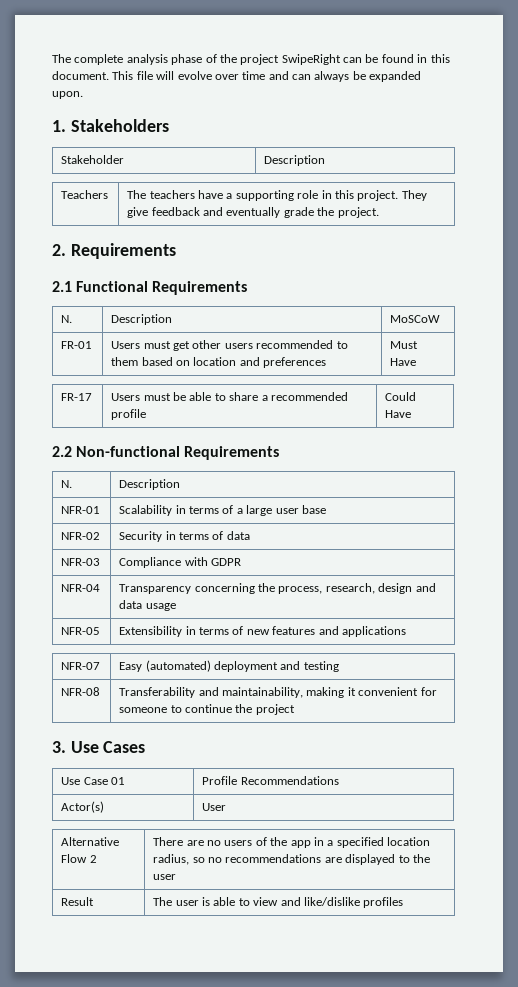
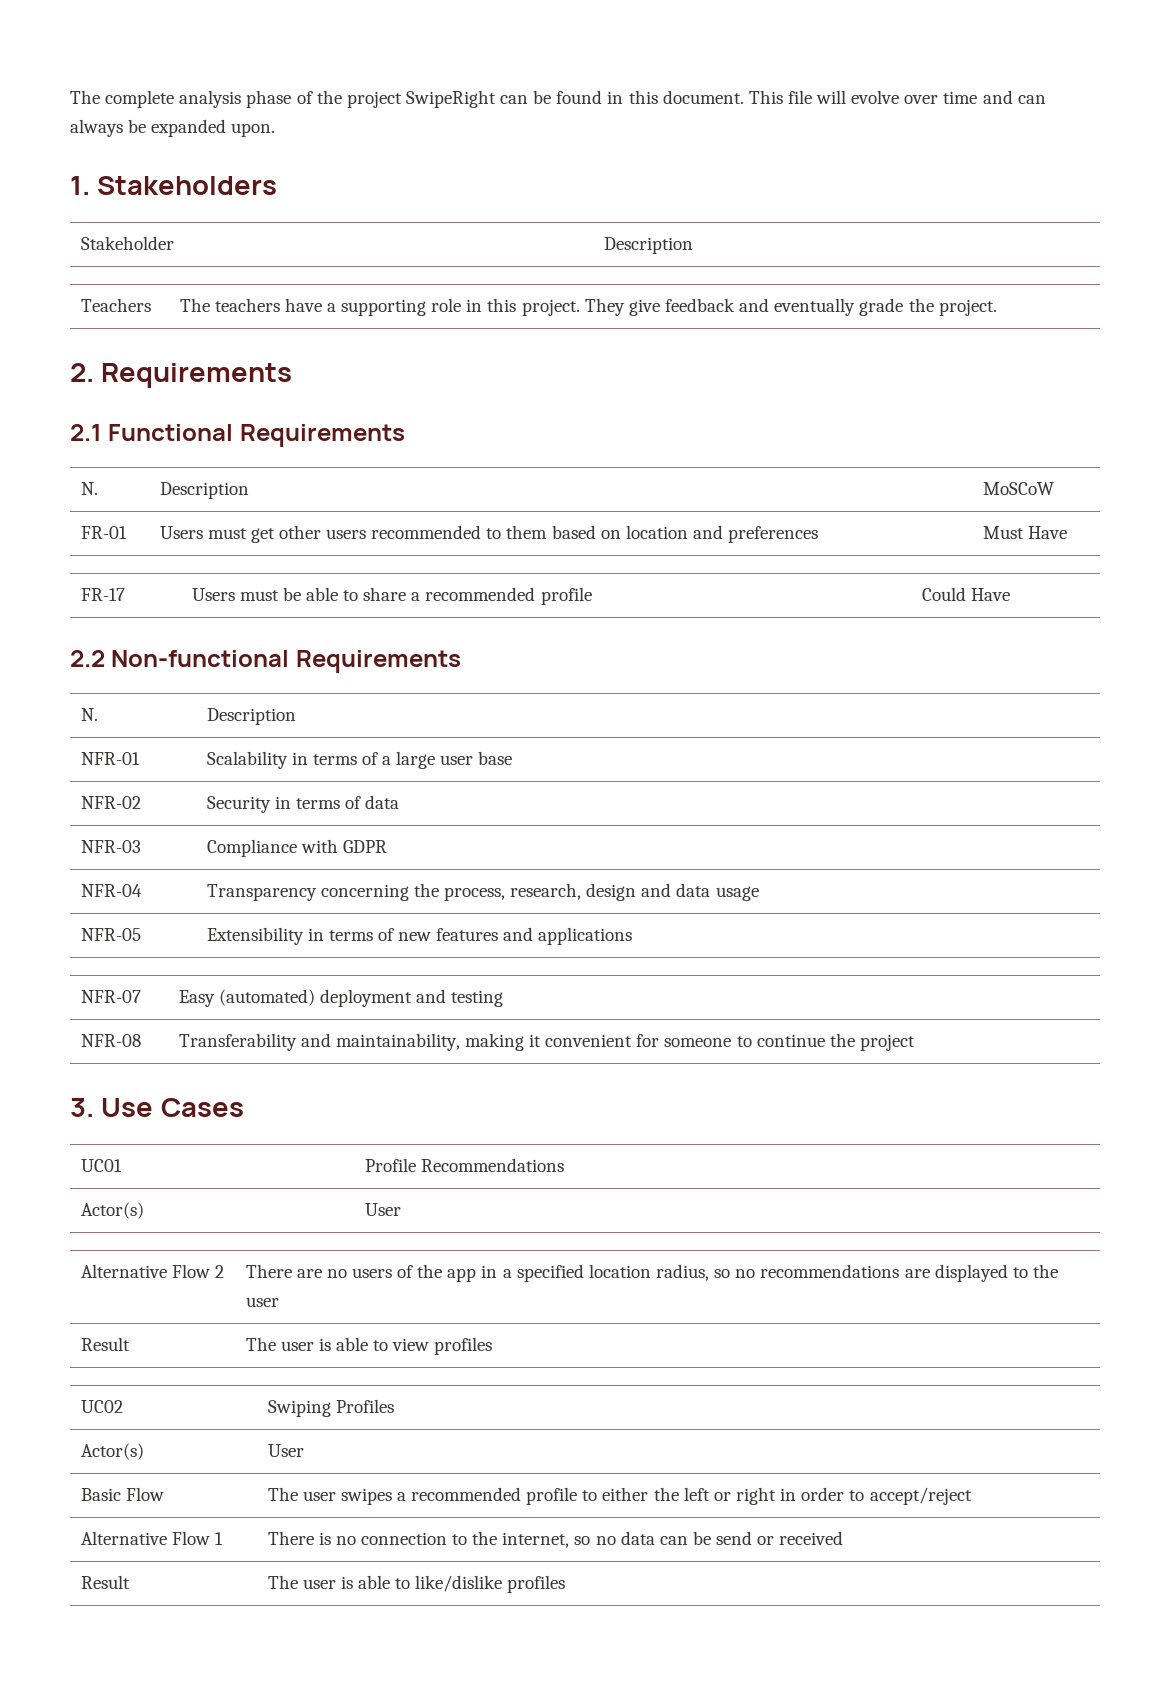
- Use Case 01 | Profile Recommendations
+ UC01 | Profile Recommendations
- Result | The user is able to view and like/dislike profiles
+ Result | The user is able to view profiles
+ UC02 | Swiping Profiles
+ Actor(s) | User
+ Basic Flow | The user swipes a recommended profile to either the left or right in order to accept/reject
+ Alternative Flow 1 | There is no connection to the internet, so no data can be send or received
+ Result | The user is able to like/dislike profiles

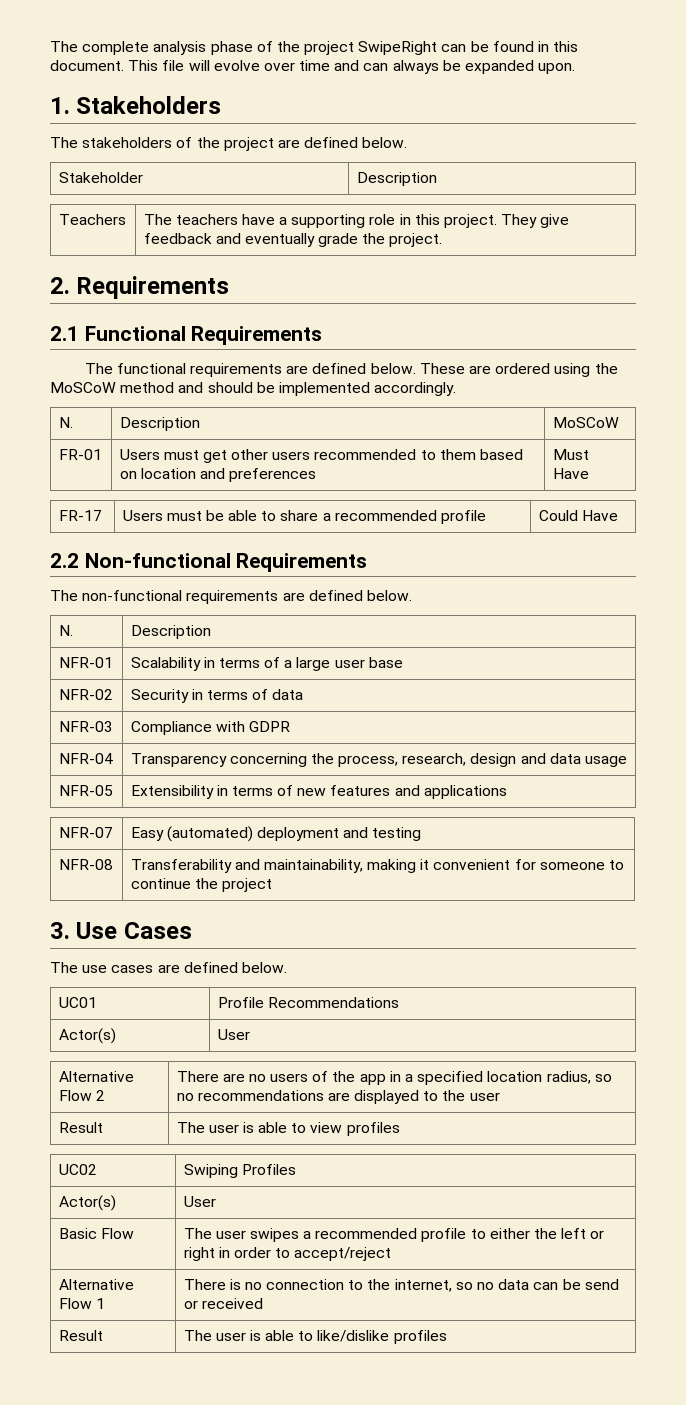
+ The stakeholders of the project are defined below.
+ The functional requirements are defined below. These are ordered using the MoSCoW method and should be implemented accordingly.
+ The non-functional requirements are defined below.
+ The use cases are defined below.

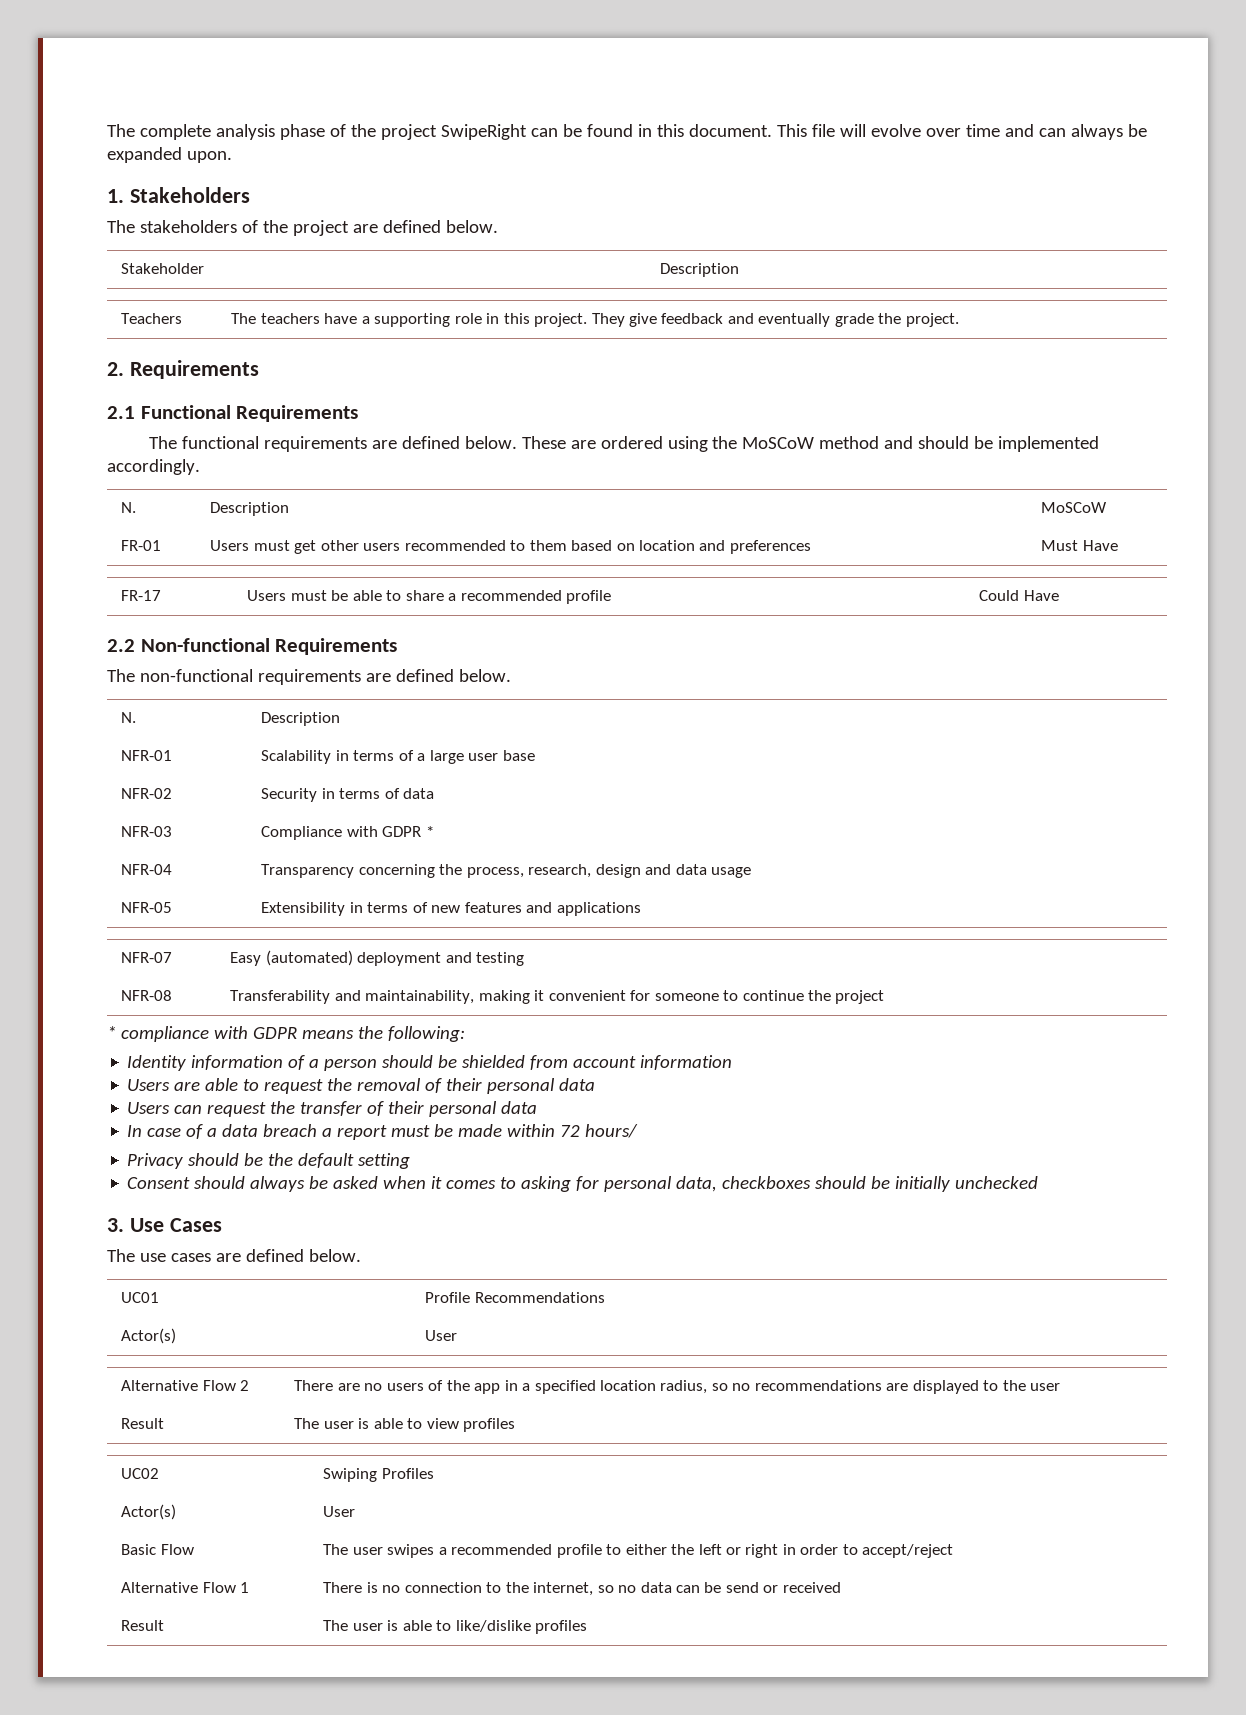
- NFR-03 | Compliance with GDPR
+ NFR-03 | Compliance with GDPR *
+ * compliance with GDPR means the following:
+ Identity information of a person should be shielded from account information
+ Users are able to request the removal of their personal data
+ Users can request the transfer of their personal data
+ In case of a data breach a report must be made within 72 hours/
+ Privacy should be the default setting
+ Consent should always be asked when it comes to asking for personal data, checkboxes should be initially unchecked

